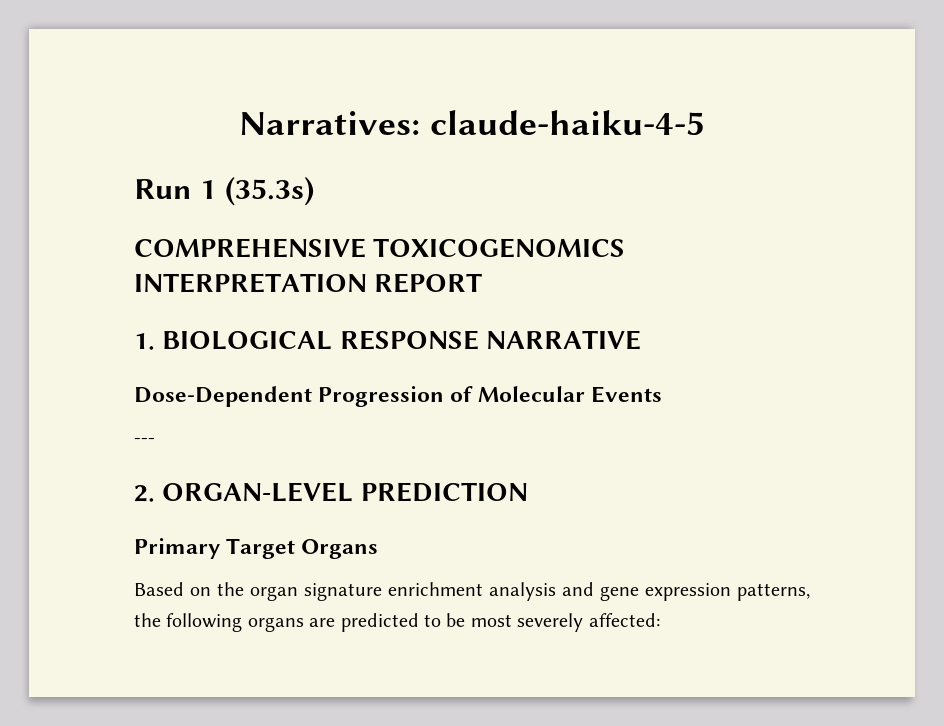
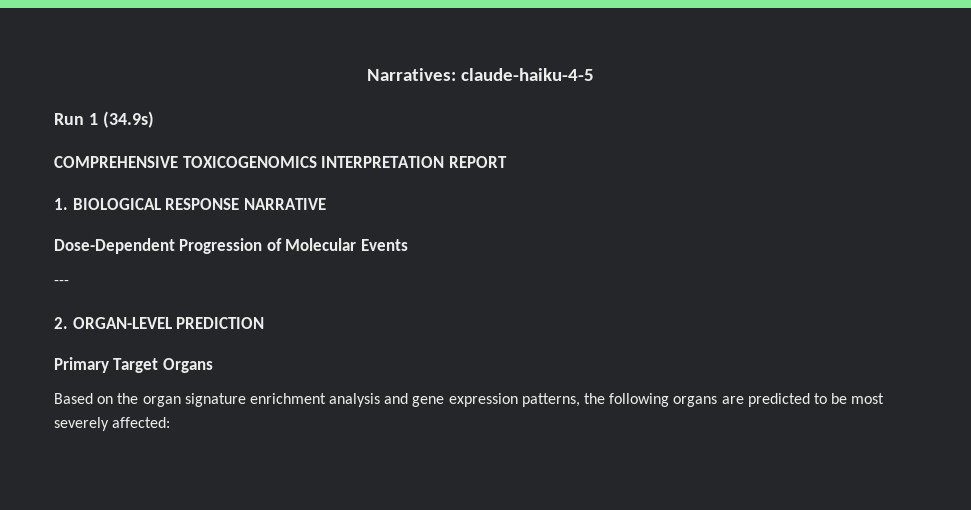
- Run 1 (35.3s)
+ Run 1 (34.9s)

